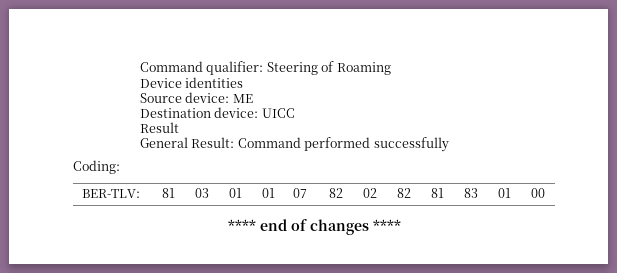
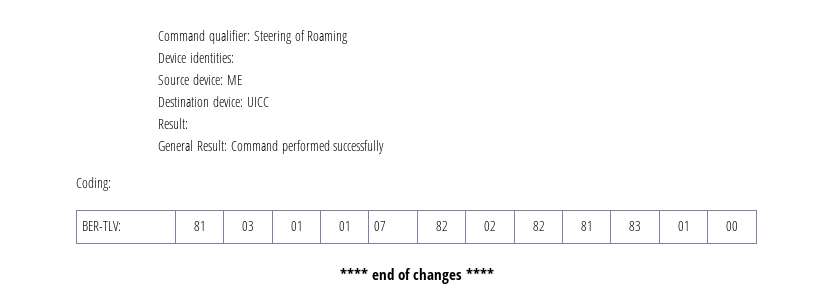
- Device identities
+ Device identities:
  Destination device: UICC
- Result
+ Result:

